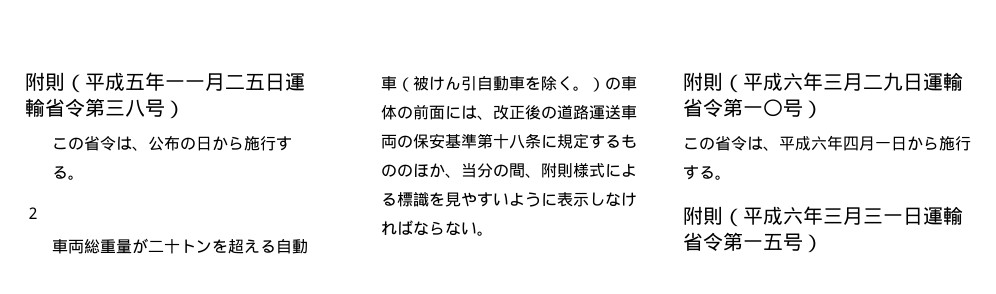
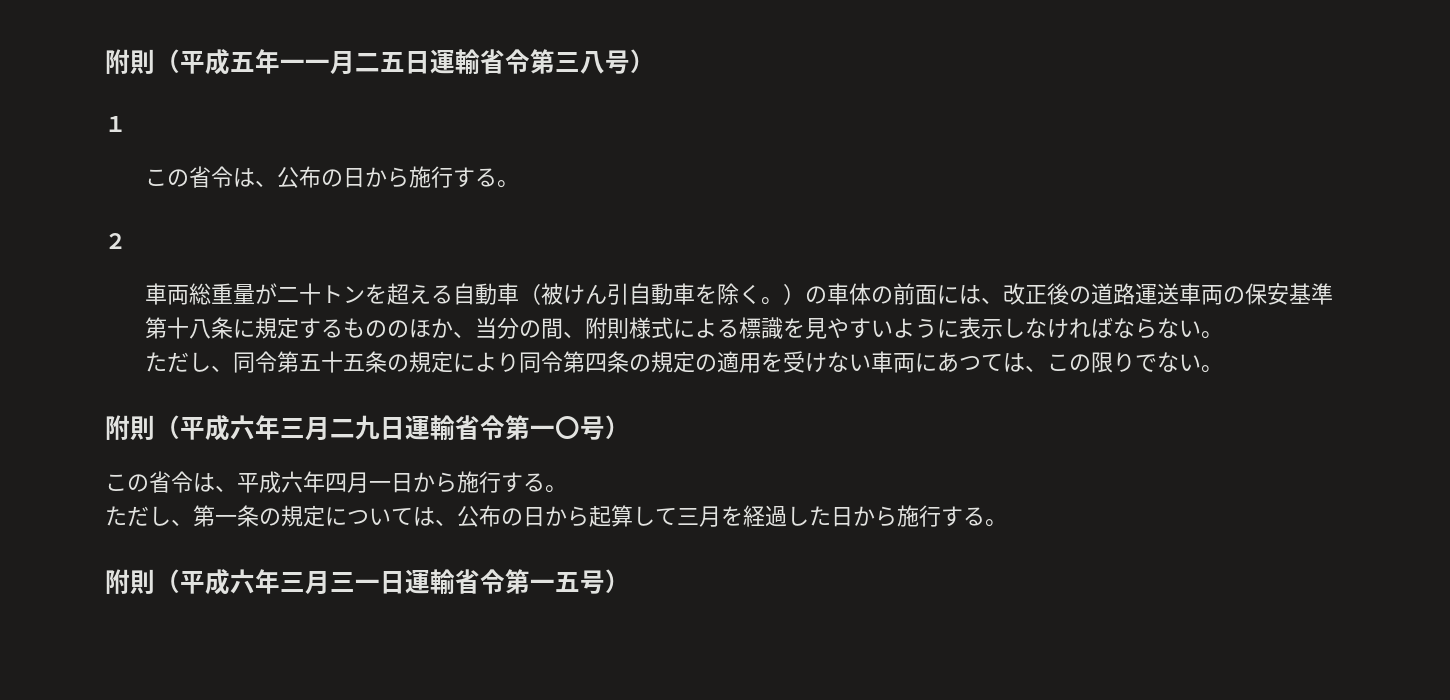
+ １
+ ただし、同令第五十五条の規定により同令第四条の規定の適用を受けない車両にあつては、この限りでない。
+ ただし、第一条の規定については、公布の日から起算して三月を経過した日から施行する。

